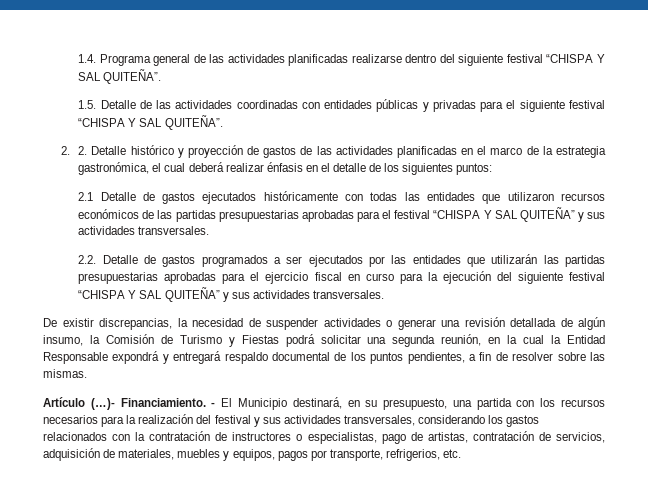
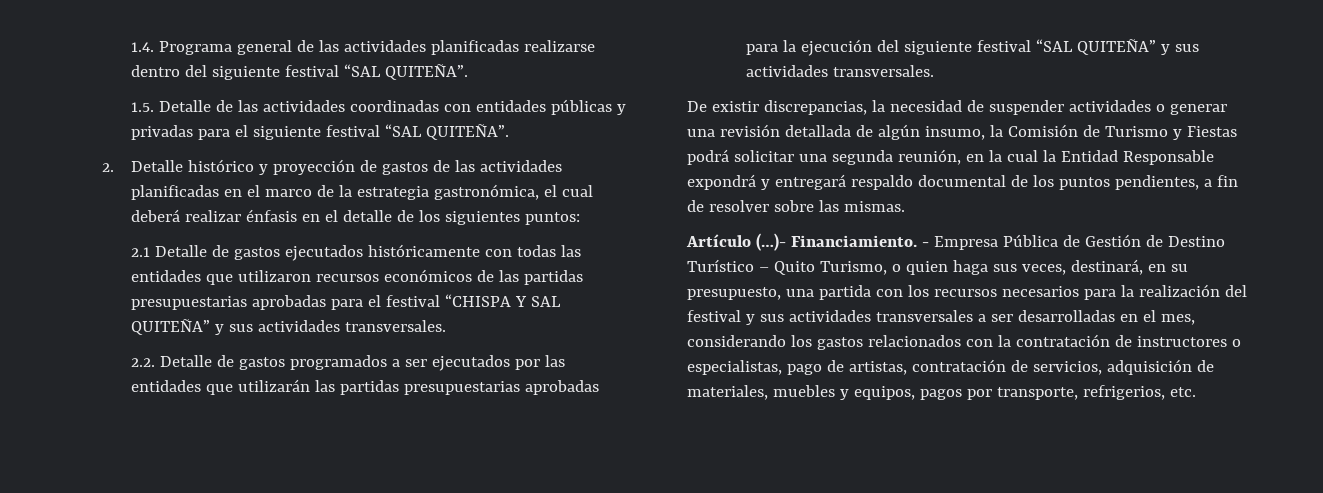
- 1.4. Programa general de las actividades planificadas realizarse dentro del siguiente festival “CHISPA Y SAL QUITEÑA”.
+ 1.4. Programa general de las actividades planificadas realizarse dentro del siguiente festival “SAL QUITEÑA”.
- 1.5. Detalle de las actividades coordinadas con entidades públicas y privadas para el siguiente festival “CHISPA Y SAL QUITEÑA”.
+ 1.5. Detalle de las actividades coordinadas con entidades públicas y privadas para el siguiente festival “SAL QUITEÑA”.
- 2. 2. Detalle histórico y proyección de gastos de las actividades planificadas en el marco de la estrategia gastronómica, el cual deberá realizar énfasis en el detalle de los siguientes puntos:
+ 2. Detalle histórico y proyección de gastos de las actividades planificadas en el marco de la estrategia gastronómica, el cual deberá realizar énfasis en el detalle de los siguientes puntos:
- 2.2. Detalle de gastos programados a ser ejecutados por las entidades que utilizarán las partidas presupuestarias aprobadas para el ejercicio fiscal en curso para la ejecución del siguiente festival “CHISPA Y SAL QUITEÑA” y sus actividades transversales.
+ 2.2. Detalle de gastos programados a ser ejecutados por las entidades que utilizarán las partidas presupuestarias aprobadas para la ejecución del siguiente festival “SAL QUITEÑA” y sus actividades transversales.
- - El Municipio destinará, en su presupuesto, una partida con los recursos necesarios para la realización del festival y sus actividades transversales, considerando los gastos relacionados con la contratación de instructores o especialistas, pago de artistas, contratación de servicios, adquisición de materiales, muebles y equipos, pagos por transporte, refrigerios, etc.
+ - Empresa Pública de Gestión de Destino Turístico – Quito Turismo, o quien haga sus veces, destinará, en su presupuesto, una partida con los recursos necesarios para la realización del festival y sus actividades transversales a ser desarrolladas en el mes, considerando los gastos relacionados con la contratación de instructores o especialistas, pago de artistas, contratación de servicios, adquisición de materiales, muebles y equipos, pagos por transporte, refrigerios, etc.

